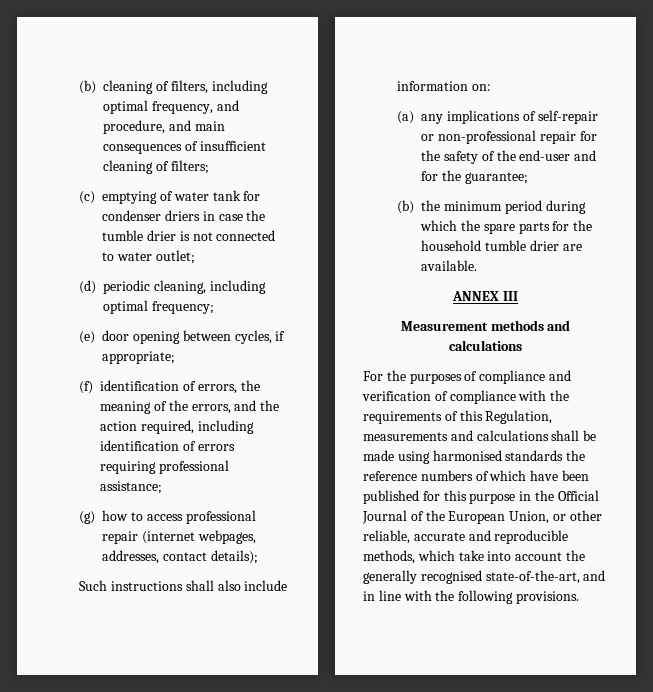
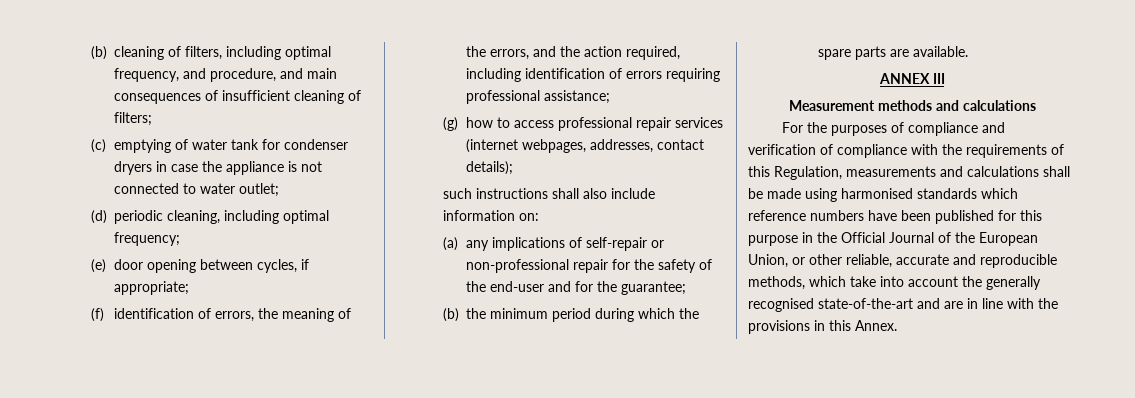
- (c) emptying of water tank for condenser driers in case the tumble drier is not connected to water outlet;
+ (c) emptying of water tank for condenser dryers in case the appliance is not connected to water outlet;
- (g) how to access professional repair (internet webpages, addresses, contact details);
+ (g) how to access professional repair services (internet webpages, addresses, contact details);
- Such instructions shall also include information on:
+ such instructions shall also include information on:
- (b) the minimum period during which the spare parts for the household tumble drier are available.
+ (b) the minimum period during which the spare parts are available.
- For the purposes of compliance and verification of compliance with the requirements of this Regulation, measurements and calculations shall be made using harmonised standards the reference numbers of which have been published for this purpose in the Official Journal of the European Union, or other reliable, accurate and reproducible methods, which take into account the generally recognised state-of-the-art, and in line with the following provisions.
+ For the purposes of compliance and verification of compliance with the requirements of this Regulation, measurements and calculations shall be made using harmonised standards which reference numbers have been published for this purpose in the Official Journal of the European Union, or other reliable, accurate and reproducible methods, which take into account the generally recognised state-of-the-art and are in line with the provisions in this Annex.

